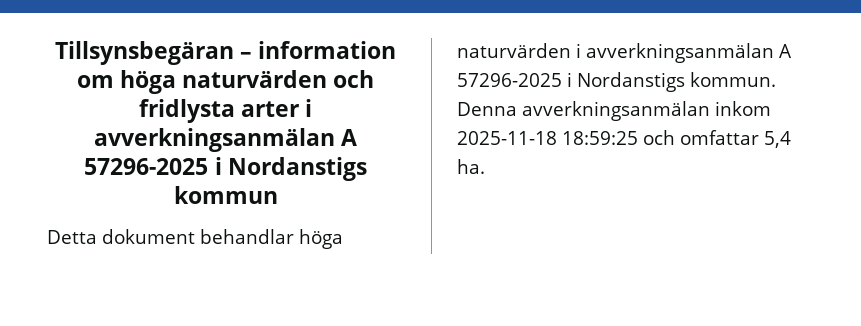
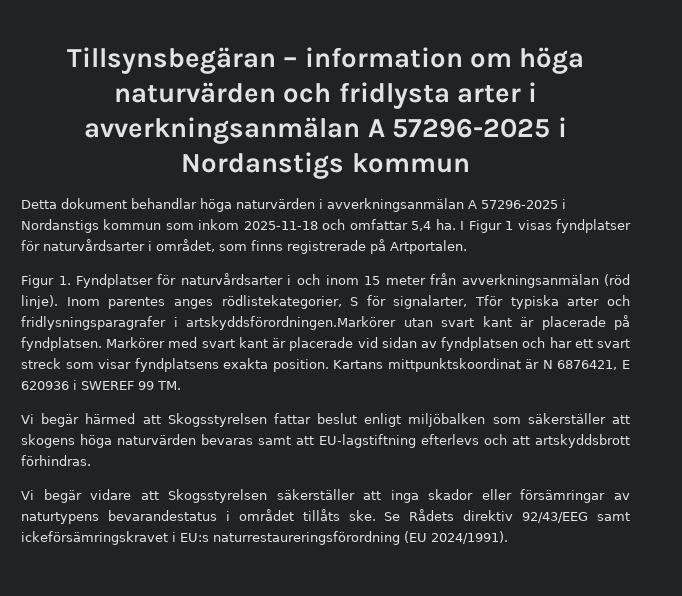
- Detta dokument behandlar höga naturvärden i avverkningsanmälan A 57296-2025 i Nordanstigs kommun. Denna avverkningsanmälan inkom 2025-11-18 18:59:25 och omfattar 5,4 ha.
+ Detta dokument behandlar höga naturvärden i avverkningsanmälan A 57296-2025 i Nordanstigs kommun som inkom 2025-11-18 och omfattar 5,4 ha.
+ I Figur 1 visas fyndplatser för naturvårdsarter i området, som finns registrerade på Artportalen.
+ Figur 1. Fyndplatser för naturvårdsarter i och inom 15 meter från avverkningsanmälan (röd linje). Inom parentes anges rödlistekategorier, S för signalarter, Tför typiska arter och fridlysningsparagrafer i artskyddsförordningen.Markörer utan svart kant är placerade på fyndplatsen. Markörer med svart kant är placerade vid sidan av fyndplatsen och har ett svart streck som visar fyndplatsens exakta position. Kartans mittpunktskoordinat är N 6876421, E 620936 i SWEREF 99 TM.
+ Vi begär härmed att Skogsstyrelsen fattar beslut enligt miljöbalken som säkerställer att skogens höga naturvärden bevaras samt att EU-lagstiftning efterlevs och att artskyddsbrott förhindras.
+ Vi begär vidare att Skogsstyrelsen säkerställer att inga skador eller försämringar av naturtypens bevarandestatus i området tillåts ske. Se Rådets direktiv 92/43/EEG samt ickeförsämringskravet i EU:s naturrestaureringsförordning (EU 2024/1991).

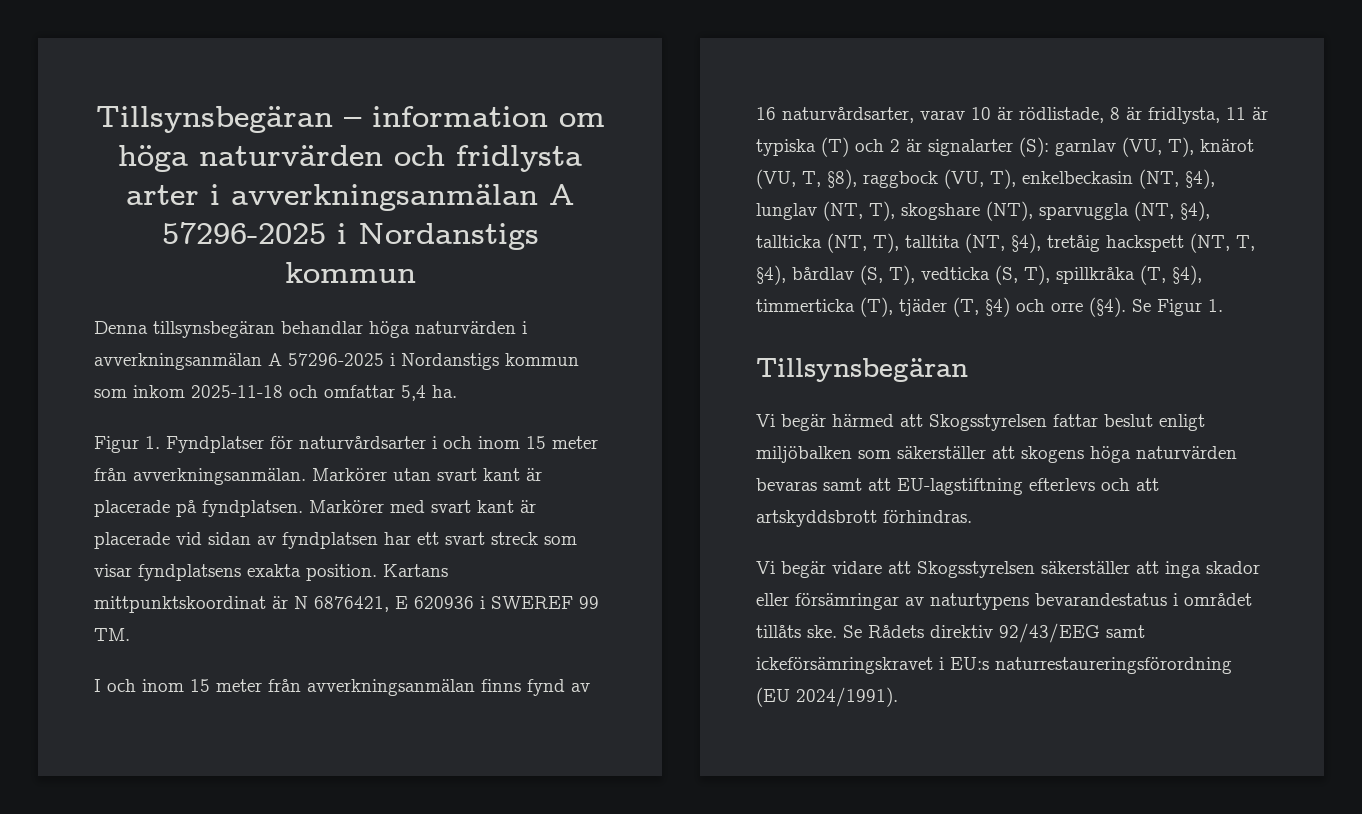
- Detta dokument behandlar höga naturvärden i avverkningsanmälan A 57296-2025 i Nordanstigs kommun som inkom 2025-11-18 och omfattar 5,4 ha. I Figur 1 visas fyndplatser för naturvårdsarter i området, som finns registrerade på Artportalen.
+ Denna tillsynsbegäran behandlar höga naturvärden i avverkningsanmälan A 57296-2025 i Nordanstigs kommun som inkom 2025-11-18 och omfattar 5,4 ha.
- Figur 1. Fyndplatser för naturvårdsarter i och inom 15 meter från avverkningsanmälan (röd linje). Inom parentes anges rödlistekategorier, S för signalarter, Tför typiska arter och fridlysningsparagrafer i artskyddsförordningen.Markörer utan svart kant är placerade på fyndplatsen.
+ Figur 1. Fyndplatser för naturvårdsarter i och inom 15 meter från avverkningsanmälan. Markörer utan svart kant är placerade på fyndplatsen.
- Markörer med svart kant är placerade vid sidan av fyndplatsen och har ett svart streck som visar fyndplatsens exakta position.
+ Markörer med svart kant är placerade vid sidan av fyndplatsen har ett svart streck som visar fyndplatsens exakta position.
+ I och inom 15 meter från avverkningsanmälan finns fynd av 16 naturvårdsarter, varav 10 är rödlistade, 8 är fridlysta, 11 är typiska (T) och 2 är signalarter (S): garnlav (VU, T), knärot (VU, T, §8), raggbock (VU, T), enkelbeckasin (NT, §4), lunglav (NT, T), skogshare (NT), sparvuggla (NT, §4), tallticka (NT, T), talltita (NT, §4), tretåig hackspett (NT, T, §4), bårdlav (S, T), vedticka (S, T), spillkråka (T, §4), timmerticka (T), tjäder (T, §4) och orre (§4). Se Figur 1.
+ Tillsynsbegäran

